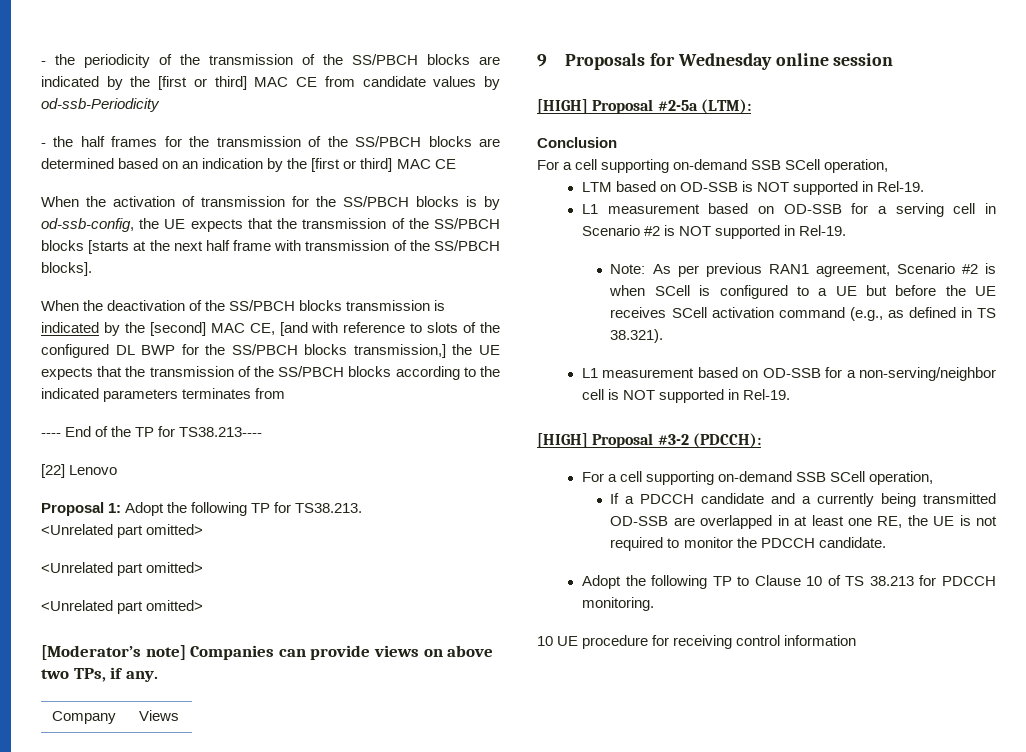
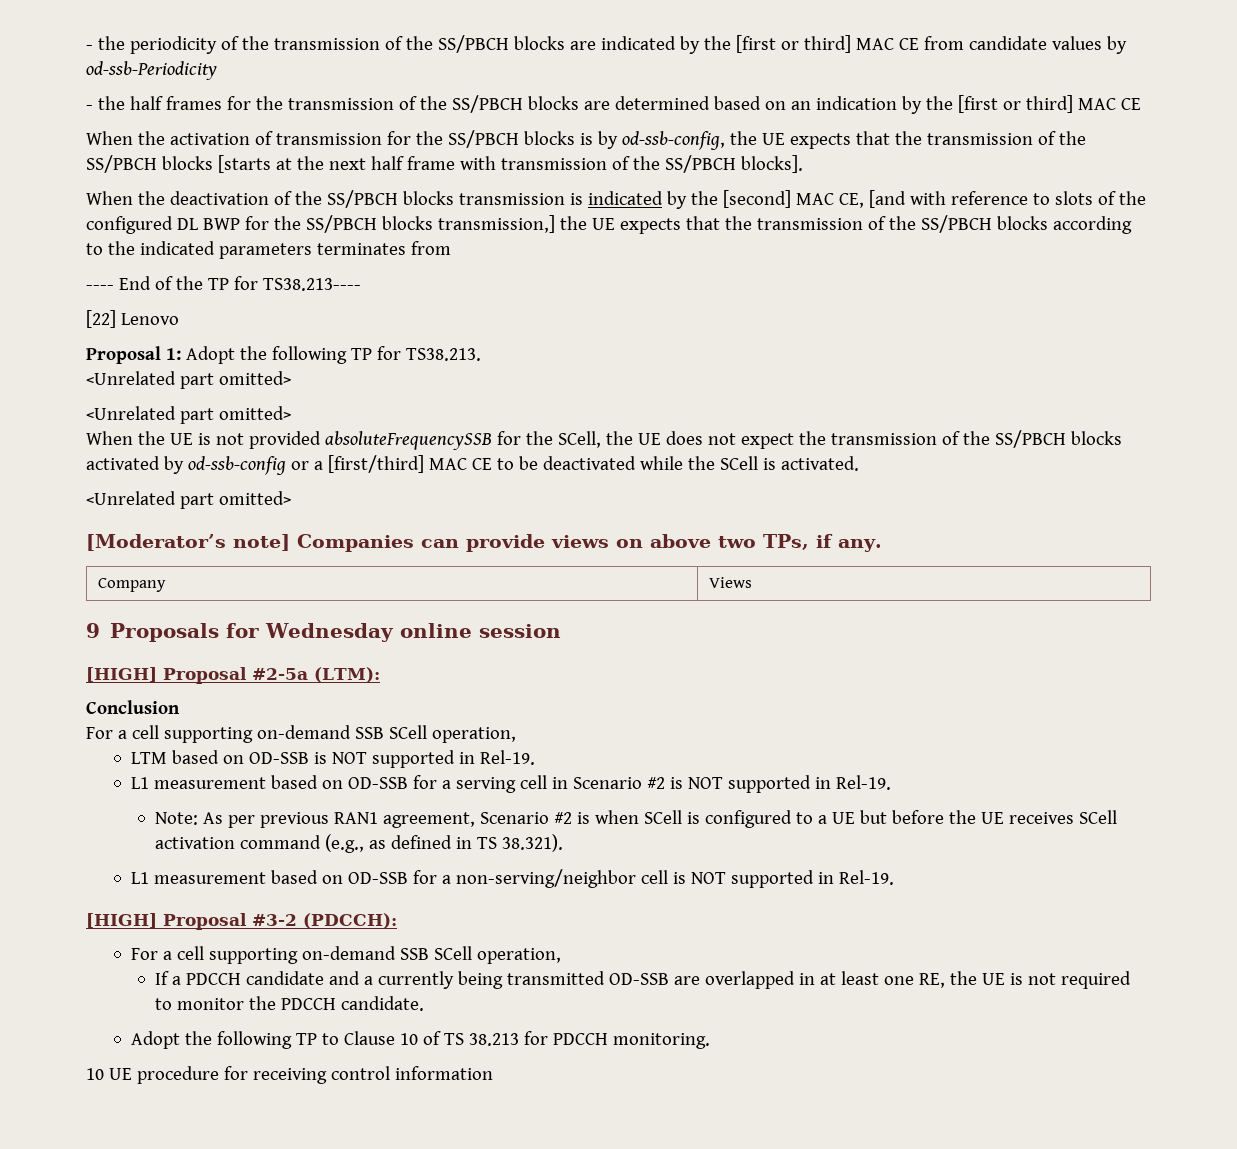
+ When the UE is not provided absoluteFrequencySSB for the SCell, the UE does not expect the transmission of the SS/PBCH blocks activated by od-ssb-config or a [first/third] MAC CE to be deactivated while the SCell is activated.

